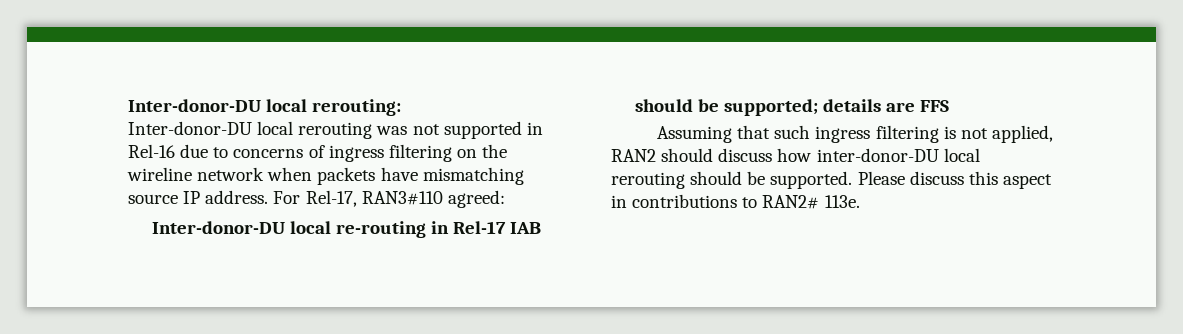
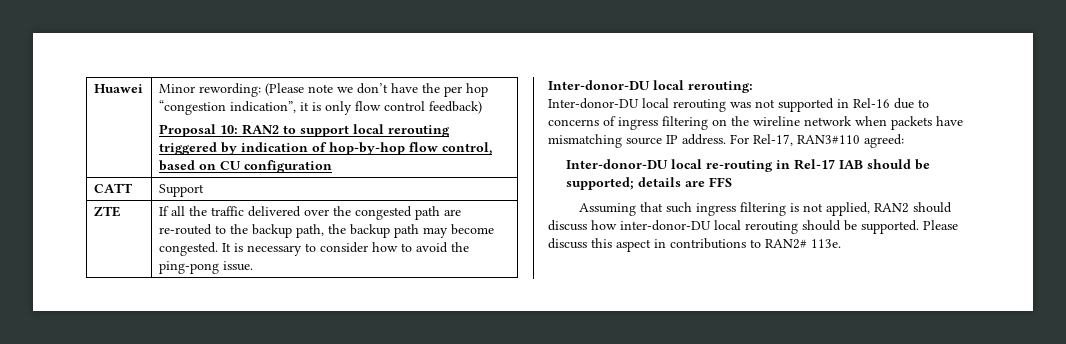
+ Huawei | Minor rewording: (Please note we don’t have the per hop “congestion indication”, it is only flow control feedback)
+ Proposal 10: RAN2 to support local rerouting triggered by indication of hop-by-hop flow control, based on CU configuration
+ CATT | Support
+ ZTE | If all the traffic delivered over the congested path are re-routed to the backup path, the backup path may become congested. It is necessary to consider how to avoid the ping-pong issue.

